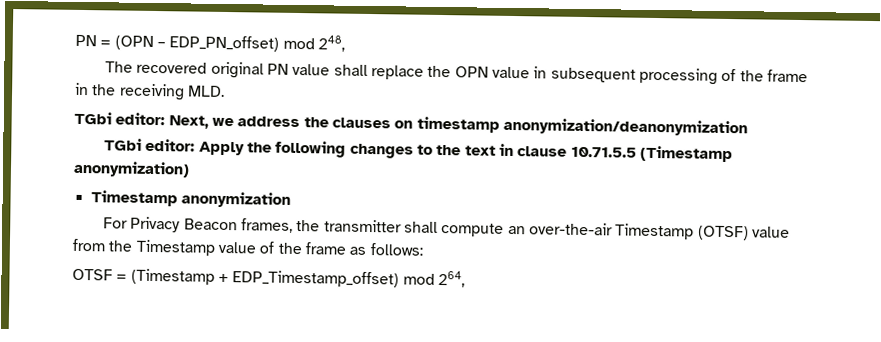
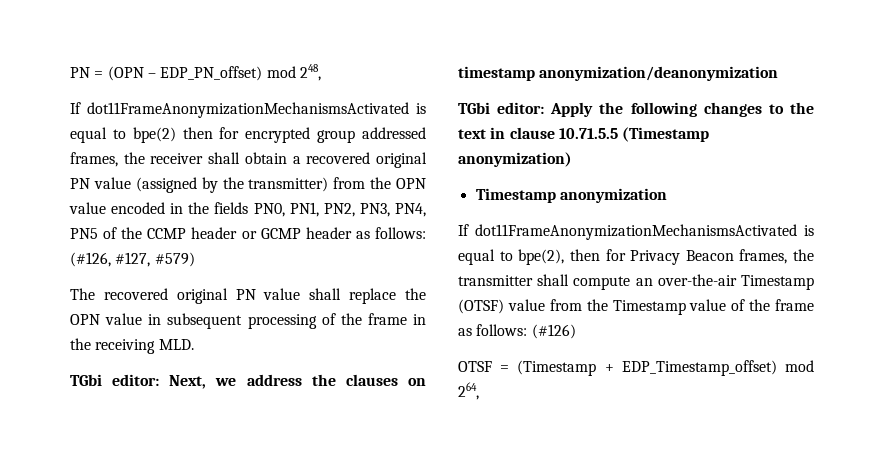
+ If dot11FrameAnonymizationMechanismsActivated is equal to bpe(2) then for encrypted group addressed frames, the receiver shall obtain a recovered original PN value (assigned by the transmitter) from the OPN value encoded in the fields PN0, PN1, PN2, PN3, PN4, PN5 of the CCMP header or GCMP header as follows: (#126, #127, #579)
- For Privacy Beacon frames, the transmitter shall compute an over-the-air Timestamp (OTSF) value from the Timestamp value of the frame as follows:
+ If dot11FrameAnonymizationMechanismsActivated is equal to bpe(2), then for Privacy Beacon frames, the transmitter shall compute an over-the-air Timestamp (OTSF) value from the Timestamp value of the frame as follows: (#126)

